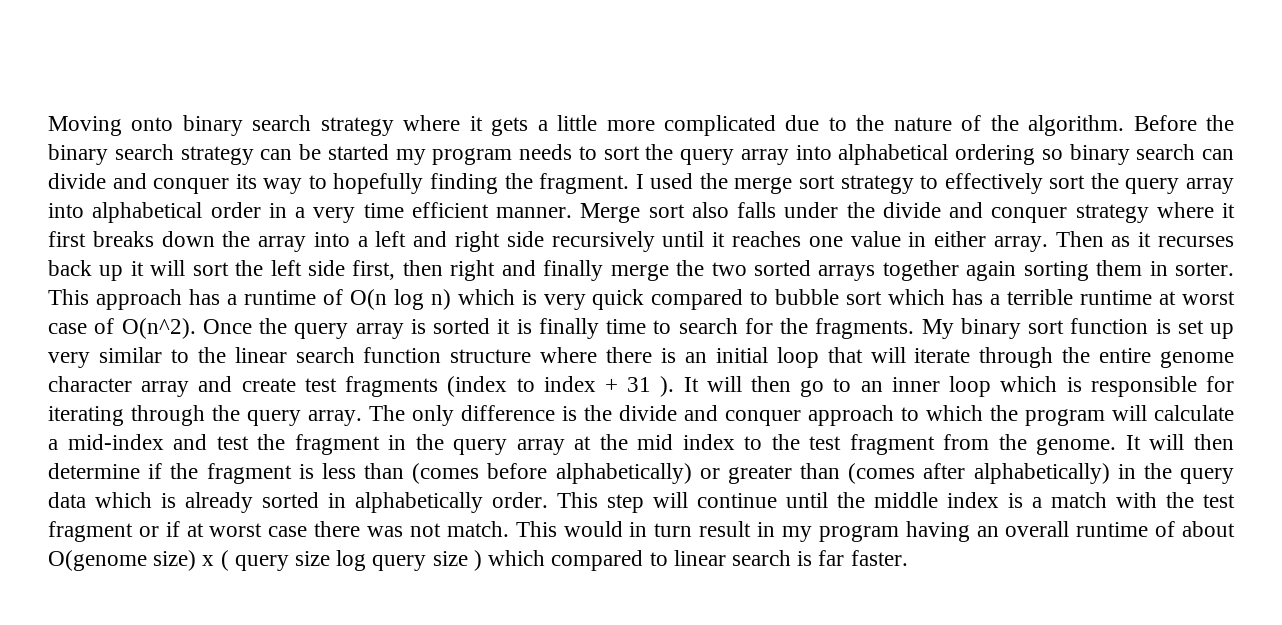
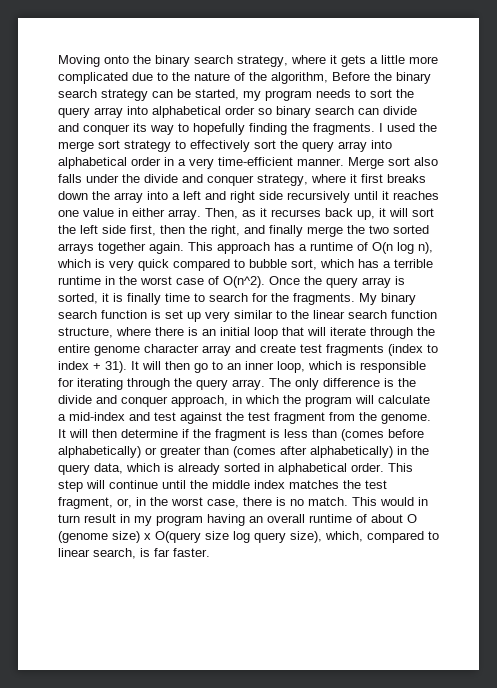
- Moving onto binary search strategy where it gets a little more complicated due to the nature of the algorithm. Before the binary search strategy can be started my program needs to sort the query array into alphabetical ordering so binary search can divide and conquer its way to hopefully finding the fragment.
+ Moving onto the binary search strategy, where it gets a little more complicated due to the nature of the algorithm, Before the binary search strategy can be started, my program needs to sort the query array into alphabetical order so binary search can divide and conquer its way to hopefully finding the fragments.
- I used the merge sort strategy to effectively sort the query array into alphabetical order in a very time efficient manner.
+ I used the merge sort strategy to effectively sort the query array into alphabetical order in a very time-efficient manner.
- Merge sort also falls under the divide and conquer strategy where it first breaks down the array into a left and right side recursively until it reaches one value in either array.
+ Merge sort also falls under the divide and conquer strategy, where it first breaks down the array into a left and right side recursively until it reaches one value in either array.
- Then as it recurses back up it will sort the left side first, then right and finally merge the two sorted arrays together again sorting them in sorter.
+ Then, as it recurses back up, it will sort the left side first, then the right, and finally merge the two sorted arrays together again.
- This approach has a runtime of O(n log n) which is very quick compared to bubble sort which has a terrible runtime at worst case of O(n^2).
+ This approach has a runtime of O(n log n), which is very quick compared to bubble sort, which has a terrible runtime in the worst case of O(n^2).
- Once the query array is sorted it is finally time to search for the fragments.
+ Once the query array is sorted, it is finally time to search for the fragments.
- My binary sort function is set up very similar to the linear search function structure where there is an initial loop that will iterate through the entire genome character array and create test fragments (index to index + 31 ).
+ My binary search function is set up very similar to the linear search function structure, where there is an initial loop that will iterate through the entire genome character array and create test fragments (index to index + 31).
- It will then go to an inner loop which is responsible for iterating through the query array.
+ It will then go to an inner loop, which is responsible for iterating through the query array.
- The only difference is the divide and conquer approach to which the program will calculate a mid-index and test the fragment in the query array at the mid index to the test fragment from the genome.
+ The only difference is the divide and conquer approach, in which the program will calculate a mid-index and test against the test fragment from the genome.
- It will then determine if the fragment is less than (comes before alphabetically) or greater than (comes after alphabetically) in the query data which is already sorted in alphabetically order.
+ It will then determine if the fragment is less than (comes before alphabetically) or greater than (comes after alphabetically) in the query data, which is already sorted in alphabetical order.
- This step will continue until the middle index is a match with the test fragment or if at worst case there was not match.
+ This step will continue until the middle index matches the test fragment, or, in the worst case, there is no match.
- This would in turn result in my program having an overall runtime of about O(genome size) x ( query size log query size ) which compared to linear search is far faster.
+ This would in turn result in my program having an overall runtime of about O (genome size) x O(query size log query size), which, compared to linear search, is far faster.

